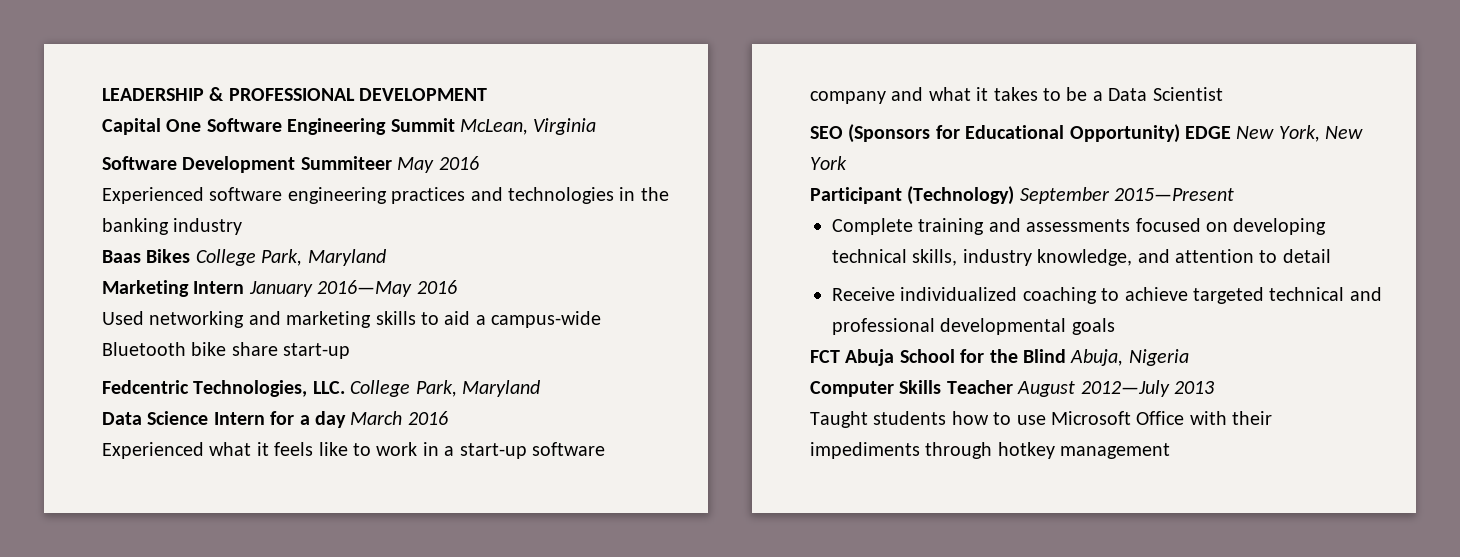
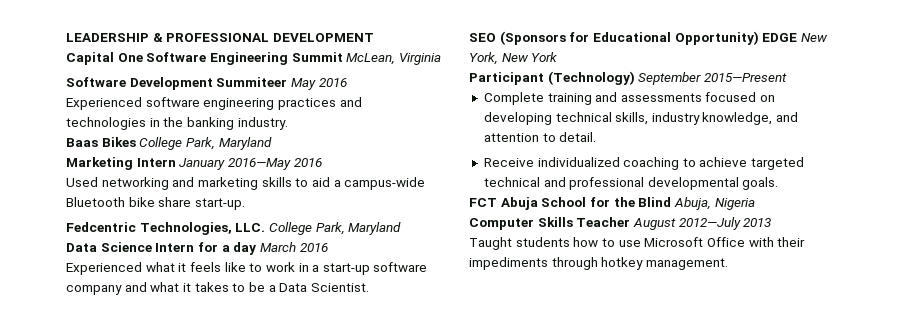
- Experienced software engineering practices and technologies in the banking industry
+ Experienced software engineering practices and technologies in the banking industry.
- Used networking and marketing skills to aid a campus-wide Bluetooth bike share start-up
+ Used networking and marketing skills to aid a campus-wide Bluetooth bike share start-up.
- Experienced what it feels like to work in a start-up software company and what it takes to be a Data Scientist
+ Experienced what it feels like to work in a start-up software company and what it takes to be a Data Scientist.
- Complete training and assessments focused on developing technical skills, industry knowledge, and attention to detail
+ Complete training and assessments focused on developing technical skills, industry knowledge, and attention to detail.
- Receive individualized coaching to achieve targeted technical and professional developmental goals
+ Receive individualized coaching to achieve targeted technical and professional developmental goals.
- Taught students how to use Microsoft Office with their impediments through hotkey management
+ Taught students how to use Microsoft Office with their impediments through hotkey management.

